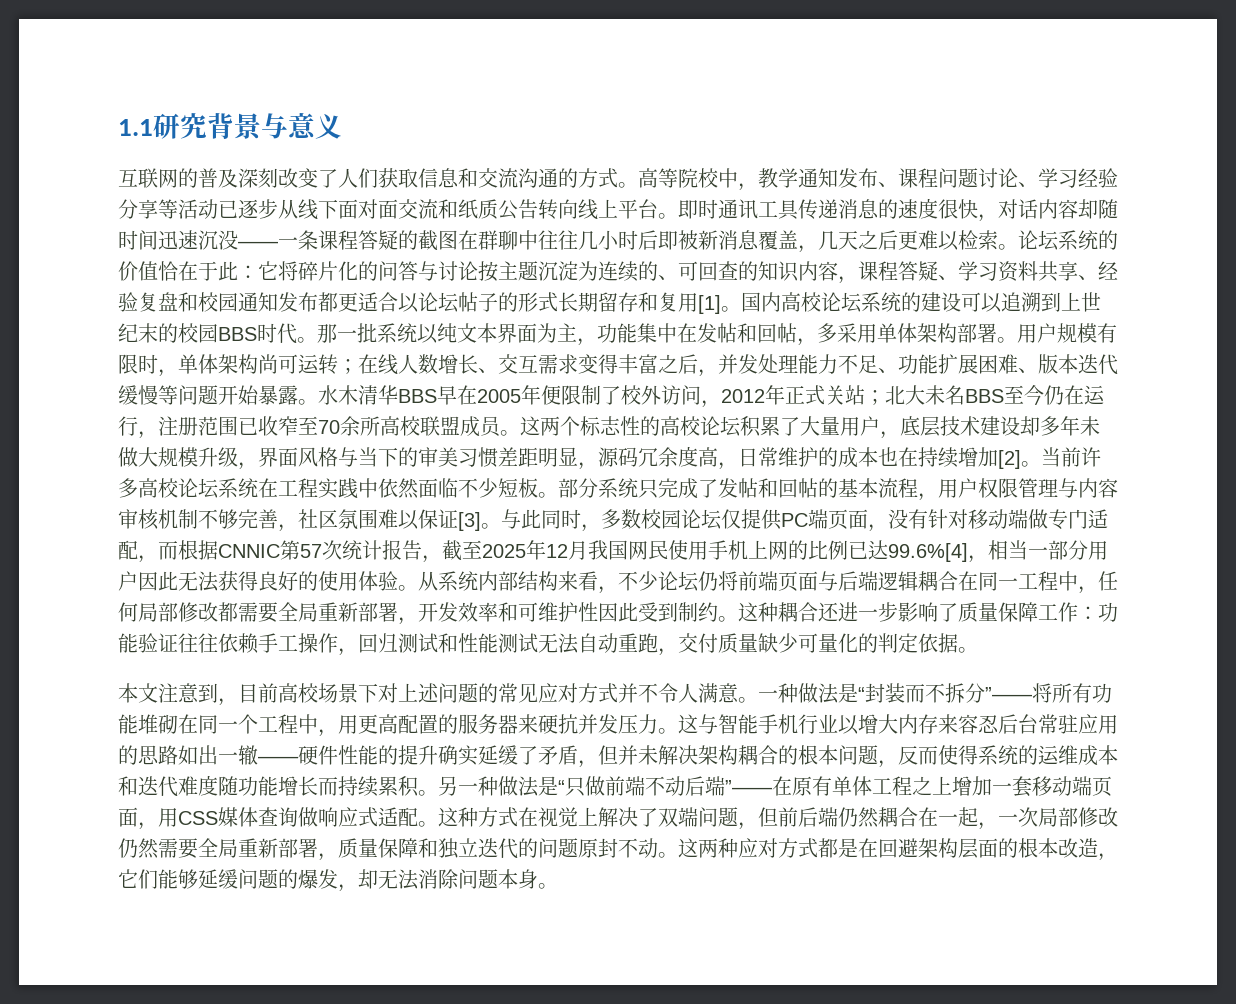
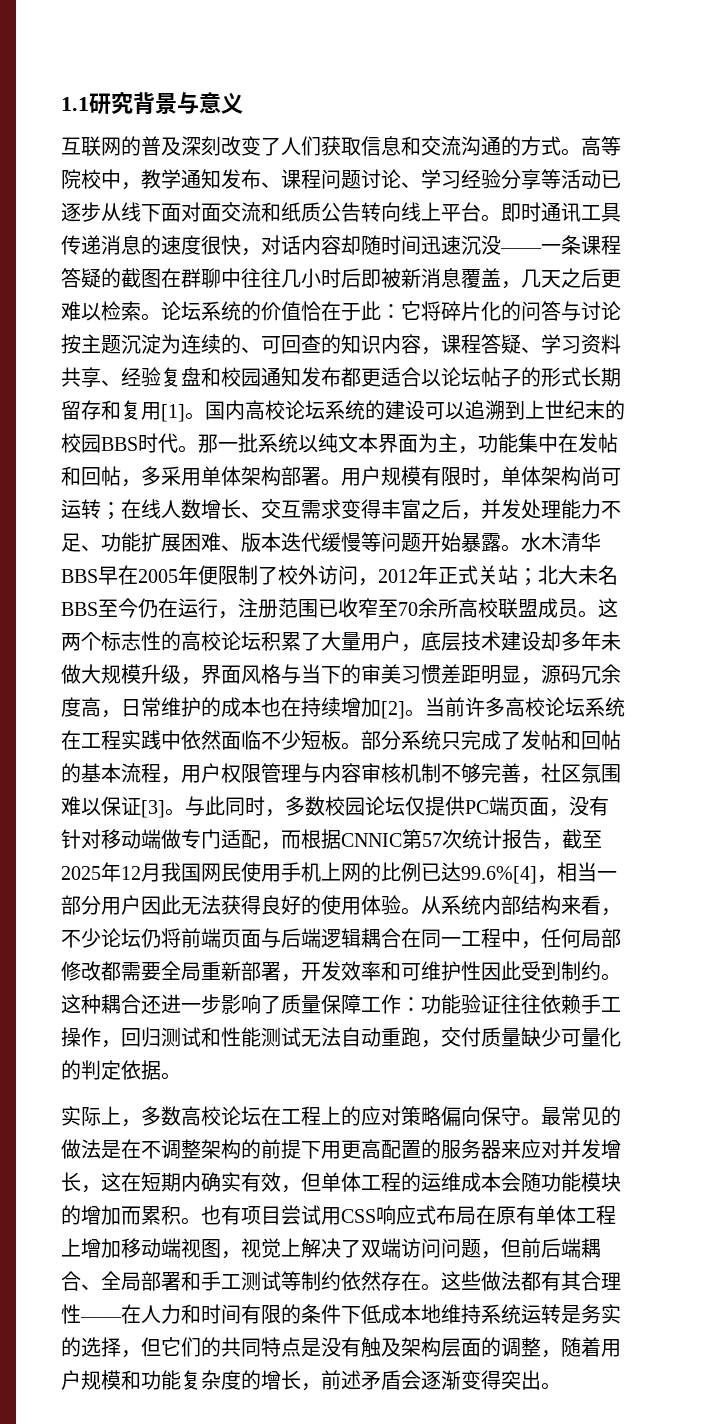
- 本文注意到，目前高校场景下对上述问题的常见应对方式并不令人满意。一种做法是“封装而不拆分”——将所有功能堆砌在同一个工程中，用更高配置的服务器来硬抗并发压力。这与智能手机行业以增大内存来容忍后台常驻应用的思路如出一辙——硬件性能的提升确实延缓了矛盾，但并未解决架构耦合的根本问题，反而使得系统的运维成本和迭代难度随功能增长而持续累积。另一种做法是“只做前端不动后端”——在原有单体工程之上增加一套移动端页面，用CSS媒体查询做响应式适配。这种方式在视觉上解决了双端问题，但前后端仍然耦合在一起，一次局部修改仍然需要全局重新部署，质量保障和独立迭代的问题原封不动。这两种应对方式都是在回避架构层面的根本改造，它们能够延缓问题的爆发，却无法消除问题本身。
+ 实际上，多数高校论坛在工程上的应对策略偏向保守。最常见的做法是在不调整架构的前提下用更高配置的服务器来应对并发增长，这在短期内确实有效，但单体工程的运维成本会随功能模块的增加而累积。也有项目尝试用CSS响应式布局在原有单体工程上增加移动端视图，视觉上解决了双端访问问题，但前后端耦合、全局部署和手工测试等制约依然存在。这些做法都有其合理性——在人力和时间有限的条件下低成本地维持系统运转是务实的选择，但它们的共同特点是没有触及架构层面的调整，随着用户规模和功能复杂度的增长，前述矛盾会逐渐变得突出。

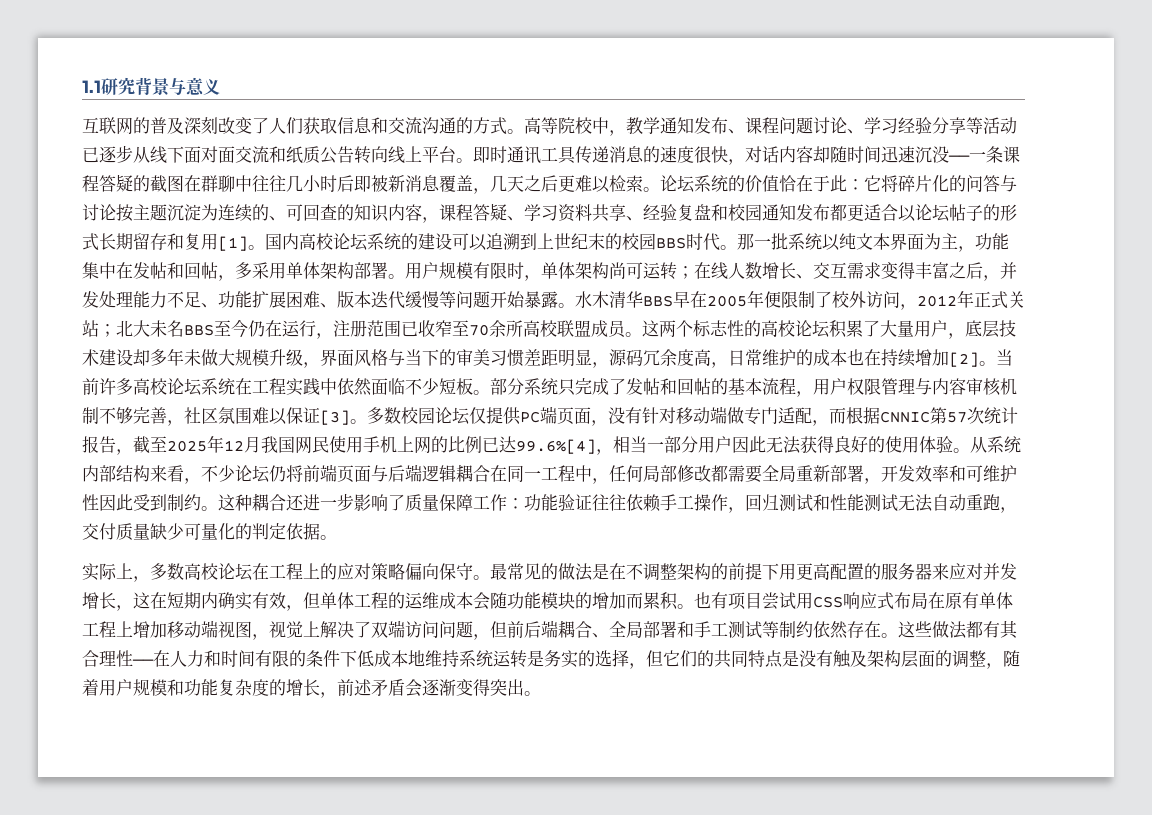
- 与此同时，多数校园论坛仅提供PC端页面，没有针对移动端做专门适配，而根据CNNIC第57次统计报告，截至2025年12月我国网民使用手机上网的比例已达99.6%[4]，相当一部分用户因此无法获得良好的使用体验。
+ 多数校园论坛仅提供PC端页面，没有针对移动端做专门适配，而根据CNNIC第57次统计报告，截至2025年12月我国网民使用手机上网的比例已达99.6%[4]，相当一部分用户因此无法获得良好的使用体验。

